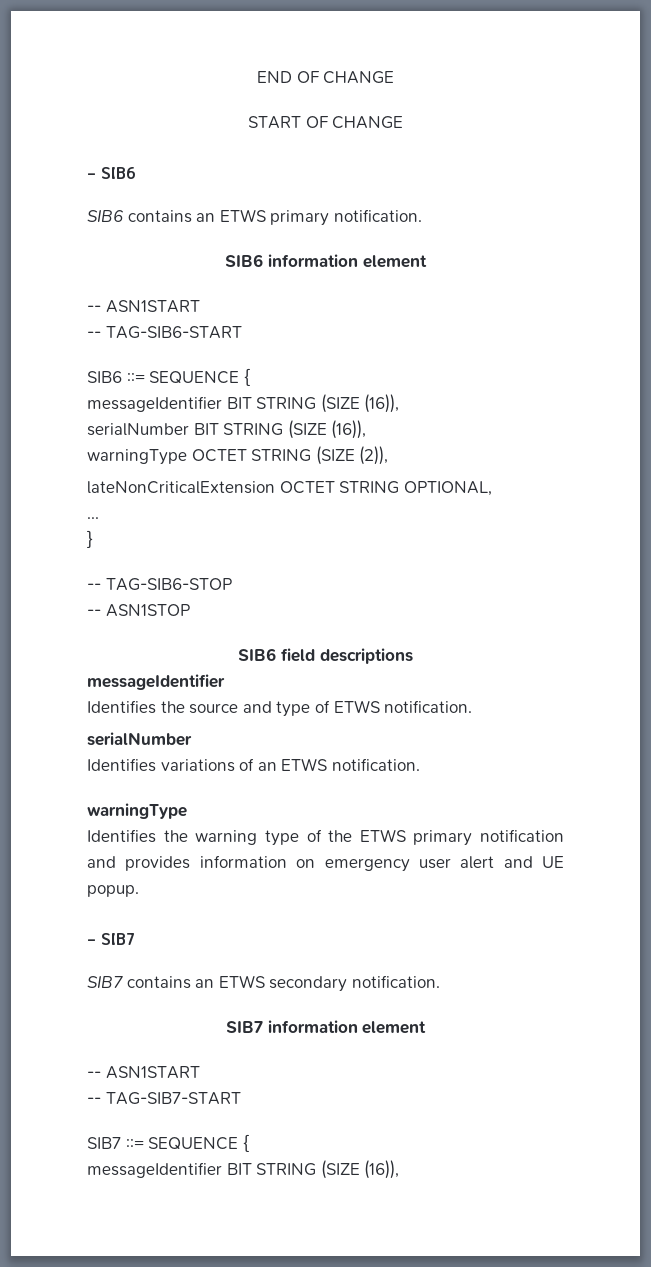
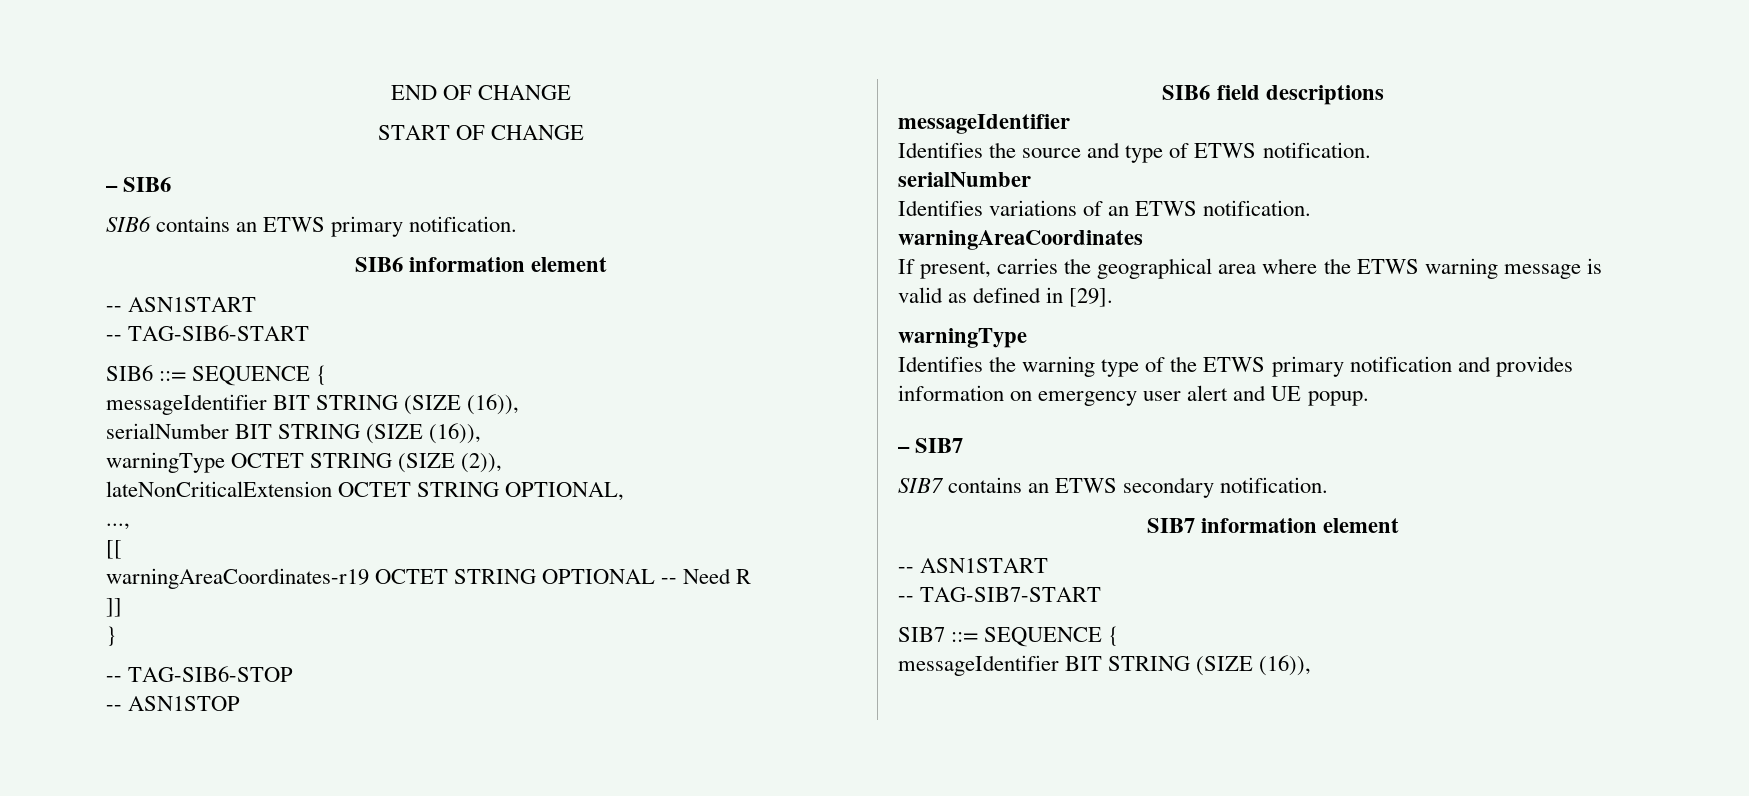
- ...
+ ...,
+ [[
+ warningAreaCoordinates-r19 OCTET STRING OPTIONAL -- Need R
+ ]]
+ warningAreaCoordinates
+ If present, carries the geographical area where the ETWS warning message is valid as defined in [29].

